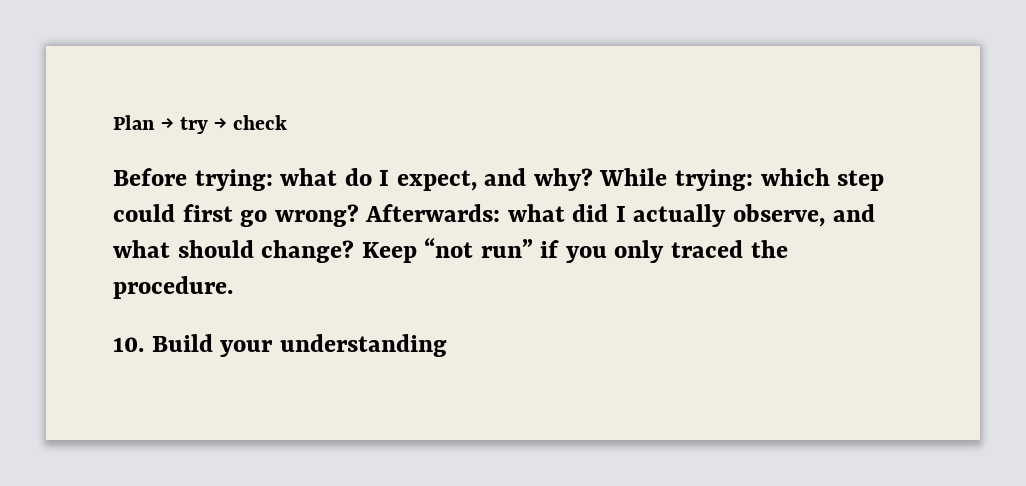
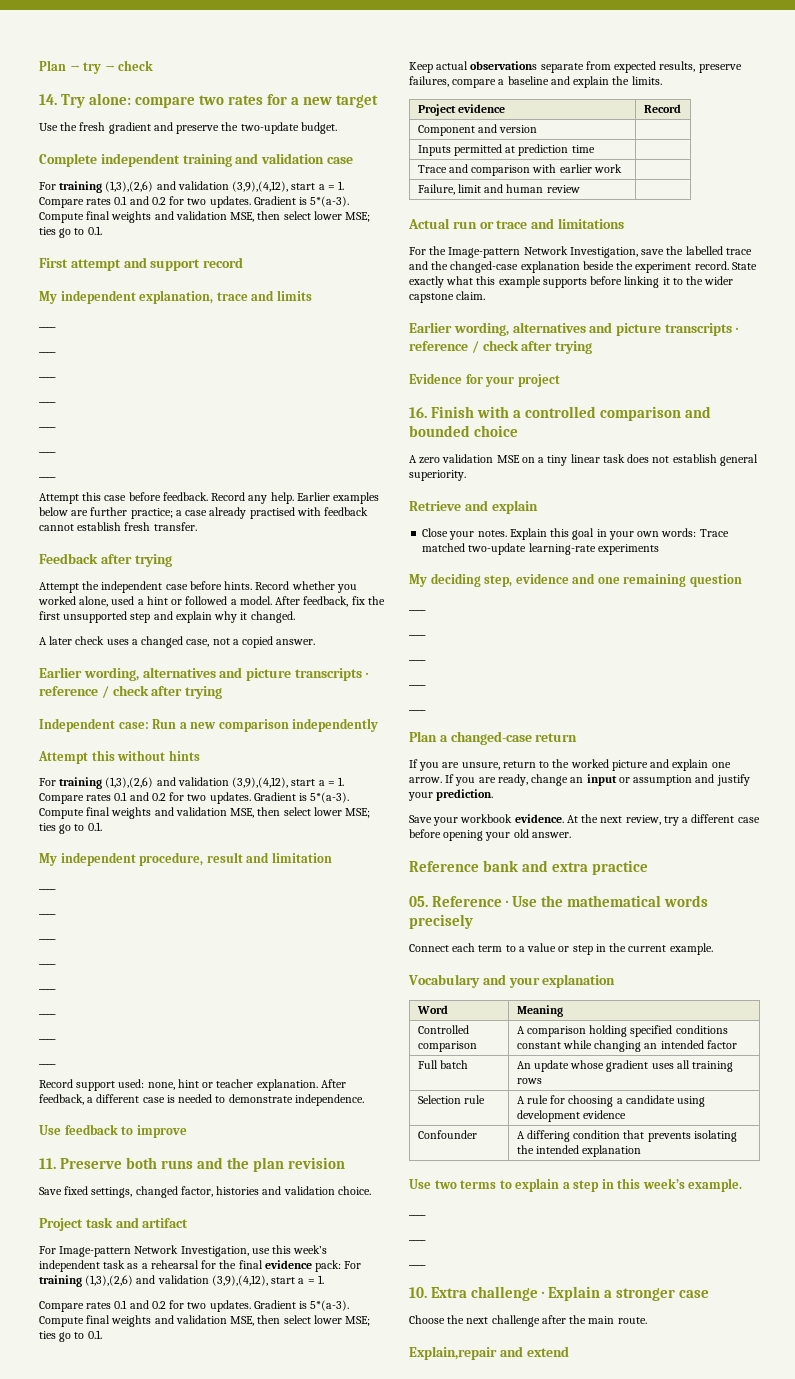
- Before trying: what do I expect, and why? While trying: which step could first go wrong? Afterwards: what did I actually observe, and what should change? Keep “not run” if you only traced the procedure.
- 10. Build your understanding
+ 14. Try alone: compare two rates for a new target
+ Use the fresh gradient and preserve the two-update budget.
+ Complete independent training and validation case
+ For training (1,3),(2,6) and validation (3,9),(4,12), start a = 1. Compare rates 0.1 and 0.2 for two updates. Gradient is 5*(a-3). Compute final weights and validation MSE, then select lower MSE; ties go to 0.1.
+ First attempt and support record
+ My independent explanation, trace and limits
+ ____
+ ____
+ ____
+ ____
+ ____
+ ____
+ ____
+ Attempt this case before feedback. Record any help. Earlier examples below are further practice; a case already practised with feedback cannot establish fresh transfer.
+ Feedback after trying
+ Attempt the independent case before hints. Record whether you worked alone, used a hint or followed a model. After feedback, fix the first unsupported step and explain why it changed.
+ A later check uses a changed case, not a copied answer.
+ Earlier wording, alternatives and picture transcripts · reference / check after trying
+ Independent case: Run a new comparison independently
+ Attempt this without hints
+ For training (1,3),(2,6) and validation (3,9),(4,12), start a = 1. Compare rates 0.1 and 0.2 for two updates. Gradient is 5*(a-3). Compute final weights and validation MSE, then select lower MSE; ties go to 0.1.
+ My independent procedure, result and limitation
+ ____
+ ____
+ ____
+ ____
+ ____
+ ____
+ ____
+ ____
+ Record support used: none, hint or teacher explanation. After feedback, a different case is needed to demonstrate independence.
+ Use feedback to improve
+ 11. Preserve both runs and the plan revision
+ Save fixed settings, changed factor, histories and validation choice.
+ Project task and artifact
+ For Image-pattern Network Investigation, use this week’s independent task as a rehearsal for the final evidence pack: For training (1,3),(2,6) and validation (3,9),(4,12), start a = 1.
+ Compare rates 0.1 and 0.2 for two updates. Gradient is 5*(a-3). Compute final weights and validation MSE, then select lower MSE; ties go to 0.1.
+ Keep actual observations separate from expected results, preserve failures, compare a baseline and explain the limits.
+ Project evidence | Record
+ Component and version |
+ Inputs permitted at prediction time |
+ Trace and comparison with earlier work |
+ Failure, limit and human review |
+ Actual run or trace and limitations
+ For the Image-pattern Network Investigation, save the labelled trace and the changed-case explanation beside the experiment record. State exactly what this example supports before linking it to the wider capstone claim.
+ Earlier wording, alternatives and picture transcripts · reference / check after trying
+ Evidence for your project
+ 16. Finish with a controlled comparison and bounded choice
+ A zero validation MSE on a tiny linear task does not establish general superiority.
+ Retrieve and explain
+ Close your notes. Explain this goal in your own words: Trace matched two-update learning-rate experiments
+ My deciding step, evidence and one remaining question
+ ____
+ ____
+ ____
+ ____
+ ____
+ Plan a changed-case return
+ If you are unsure, return to the worked picture and explain one arrow. If you are ready, change an input or assumption and justify your prediction.
+ Save your workbook evidence. At the next review, try a different case before opening your old answer.
+ Reference bank and extra practice
+ 05. Reference · Use the mathematical words precisely
+ Connect each term to a value or step in the current example.
+ Vocabulary and your explanation
+ Word | Meaning
+ Controlled comparison | A comparison holding specified conditions constant while changing an intended factor
+ Full batch | An update whose gradient uses all training rows
+ Selection rule | A rule for choosing a candidate using development evidence
+ Confounder | A differing condition that prevents isolating the intended explanation
+ Use two terms to explain a step in this week’s example.
+ ____
+ ____
+ ____
+ 10. Extra challenge · Explain a stronger case
+ Choose the next challenge after the main route.
+ Explain,repair and extend

